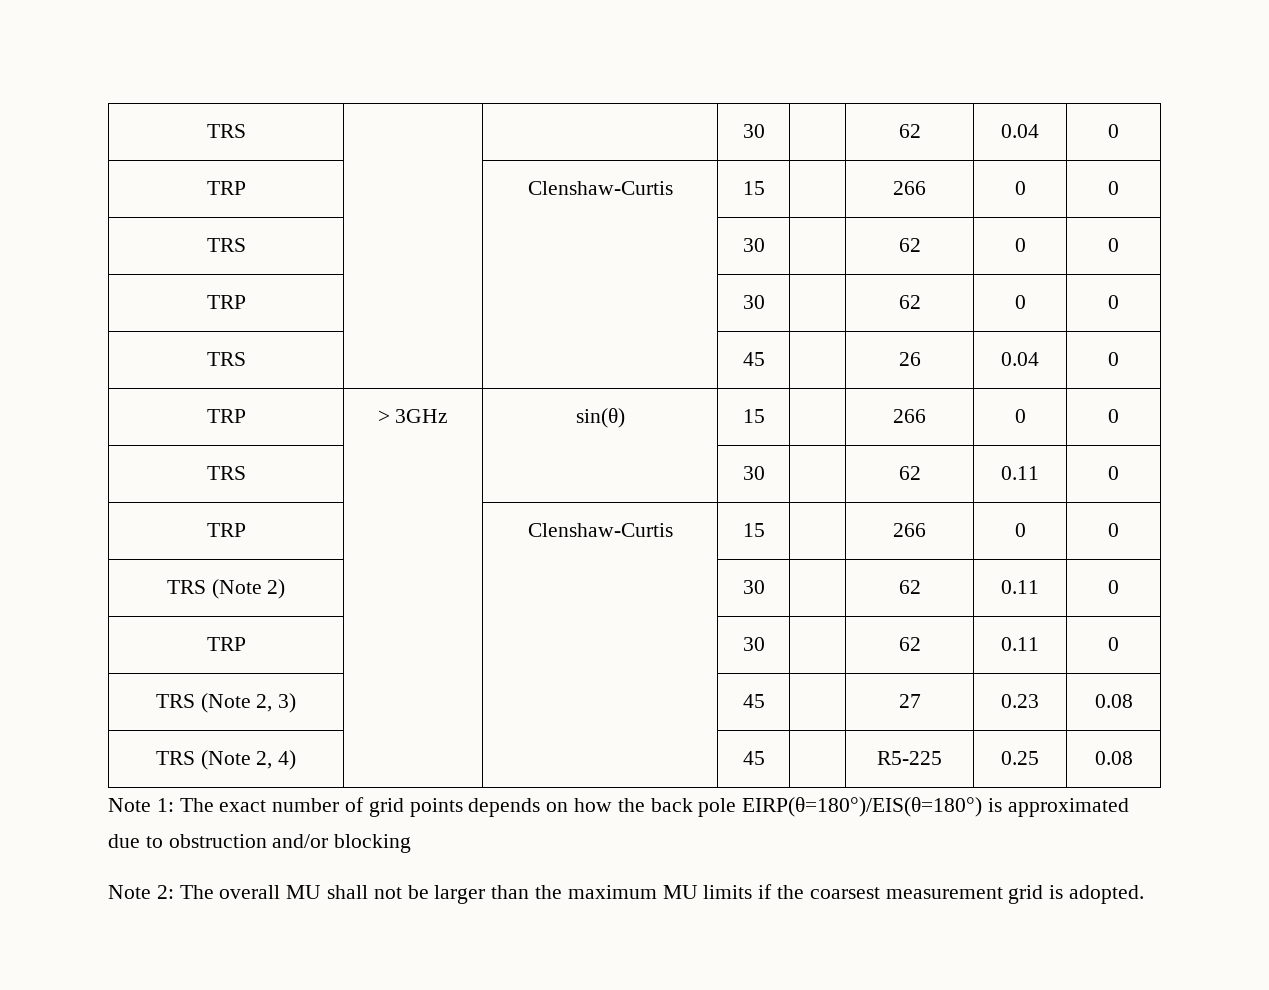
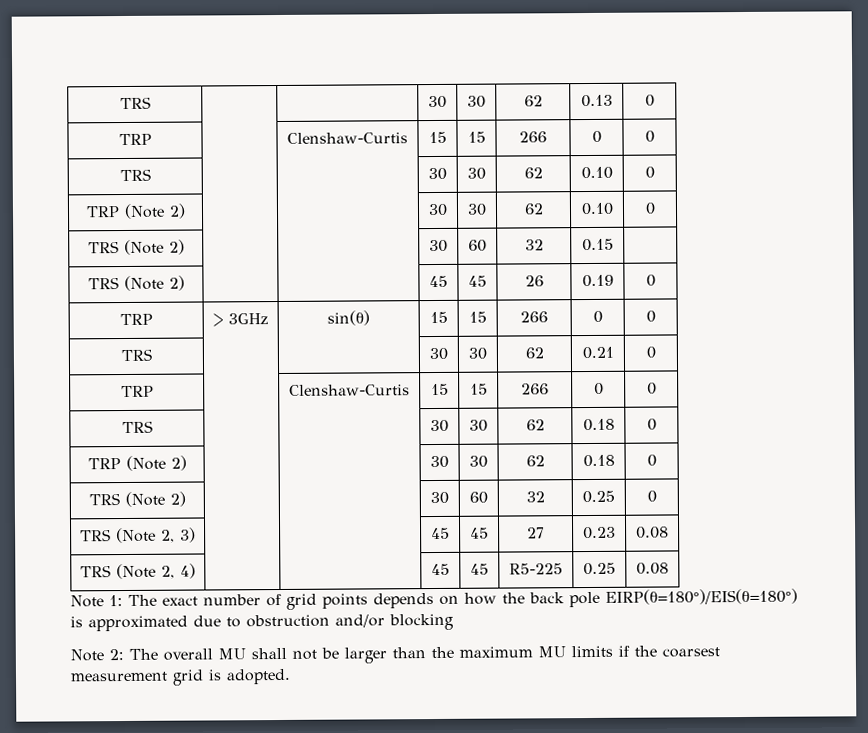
- TRS | | | 30 | | 62 | 0.04 | 0
- TRP | | Clenshaw-Curtis | 15 | | 266 | 0 | 0
- TRS | | | 30 | | 62 | 0 | 0
- TRP | | | 30 | | 62 | 0 | 0
- TRS | | | 45 | | 26 | 0.04 | 0
+ TRS | | | 30 | 30 | 62 | 0.13 | 0
+ TRP | | Clenshaw-Curtis | 15 | 15 | 266 | 0 | 0
+ TRS | | | 30 | 30 | 62 | 0.10 | 0
+ TRP (Note 2) | | | 30 | 30 | 62 | 0.10 | 0
+ TRS (Note 2) | | | 30 | 60 | 32 | 0.15 |
+ TRS (Note 2) | | | 45 | 45 | 26 | 0.19 | 0
- TRP | > 3GHz | sin(θ) | 15 | | 266 | 0 | 0
- TRS | | | 30 | | 62 | 0.11 | 0
- TRP | | Clenshaw-Curtis | 15 | | 266 | 0 | 0
- TRS (Note 2) | | | 30 | | 62 | 0.11 | 0
- TRP | | | 30 | | 62 | 0.11 | 0
+ TRP | > 3GHz | sin(θ) | 15 | 15 | 266 | 0 | 0
+ TRS | | | 30 | 30 | 62 | 0.21 | 0
+ TRP | | Clenshaw-Curtis | 15 | 15 | 266 | 0 | 0
+ TRS | | | 30 | 30 | 62 | 0.18 | 0
+ TRP (Note 2) | | | 30 | 30 | 62 | 0.18 | 0
+ TRS (Note 2) | | | 30 | 60 | 32 | 0.25 | 0
- TRS (Note 2, 3) | | | 45 | | 27 | 0.23 | 0.08
+ TRS (Note 2, 3) | | | 45 | 45 | 27 | 0.23 | 0.08
- TRS (Note 2, 4) | | | 45 | | R5-225 | 0.25 | 0.08
+ TRS (Note 2, 4) | | | 45 | 45 | R5-225 | 0.25 | 0.08

